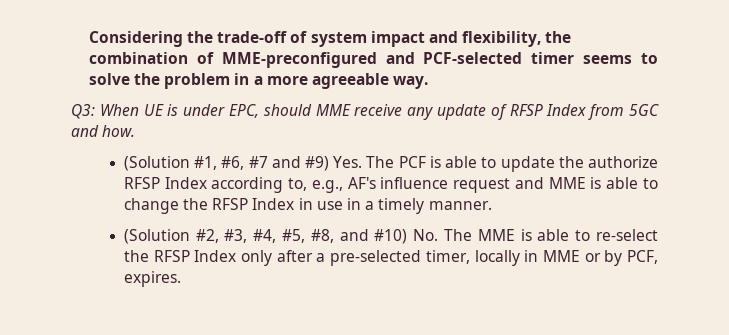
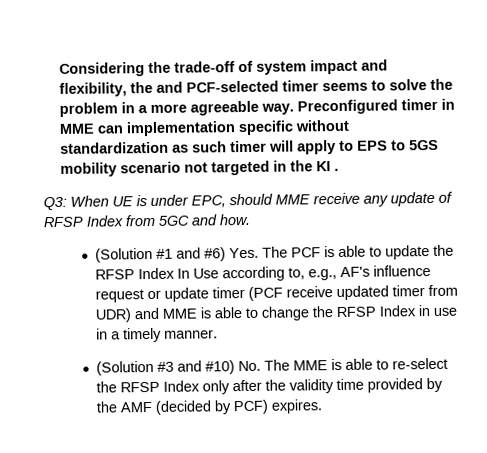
- Considering the trade-off of system impact and flexibility, the combination of MME-preconfigured and PCF-selected timer seems to solve the problem in a more agreeable way.
+ Considering the trade-off of system impact and flexibility, the and PCF-selected timer seems to solve the problem in a more agreeable way. Preconfigured timer in MME can implementation specific without standardization as such timer will apply to EPS to 5GS mobility scenario not targeted in the KI .
- (Solution #1, #6, #7 and #9) Yes. The PCF is able to update the authorize RFSP Index according to, e.g., AF's influence request and MME is able to change the RFSP Index in use in a timely manner.
+ (Solution #1 and #6) Yes. The PCF is able to update the RFSP Index In Use according to, e.g., AF's influence request or update timer (PCF receive updated timer from UDR) and MME is able to change the RFSP Index in use in a timely manner.
- (Solution #2, #3, #4, #5, #8, and #10) No. The MME is able to re-select the RFSP Index only after a pre-selected timer, locally in MME or by PCF, expires.
+ (Solution #3 and #10) No. The MME is able to re-select the RFSP Index only after the validity time provided by the AMF (decided by PCF) expires.

